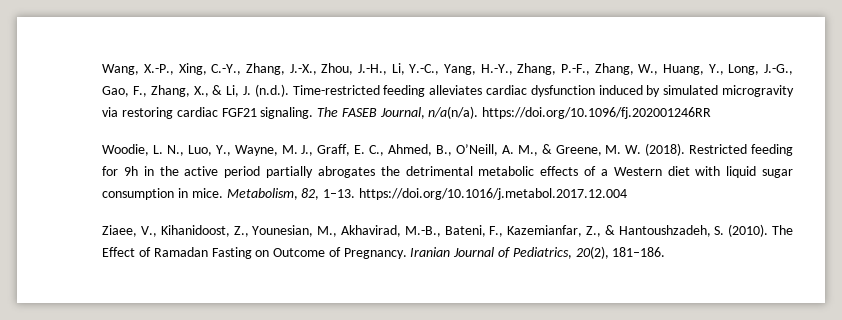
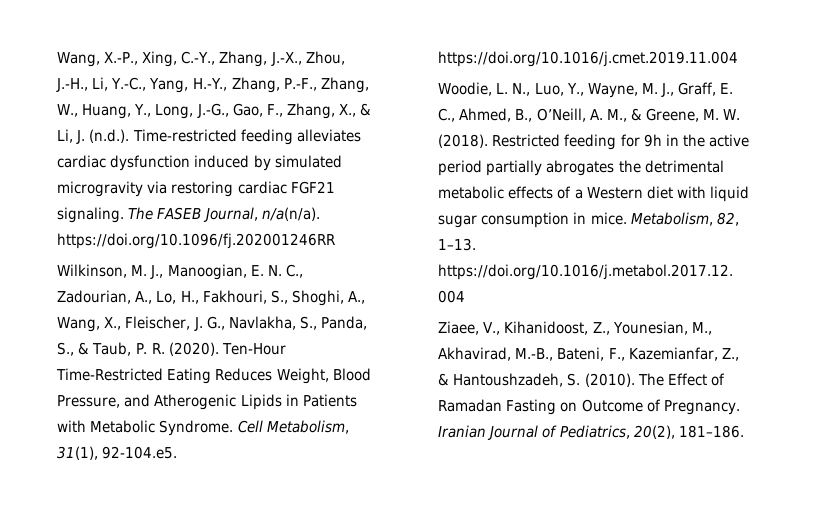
+ Wilkinson, M. J., Manoogian, E. N. C., Zadourian, A., Lo, H., Fakhouri, S., Shoghi, A., Wang, X., Fleischer, J. G., Navlakha, S., Panda, S., & Taub, P. R. (2020). Ten-Hour Time-Restricted Eating Reduces Weight, Blood Pressure, and Atherogenic Lipids in Patients with Metabolic Syndrome. Cell Metabolism, 31(1), 92-104.e5. https://doi.org/10.1016/j.cmet.2019.11.004

